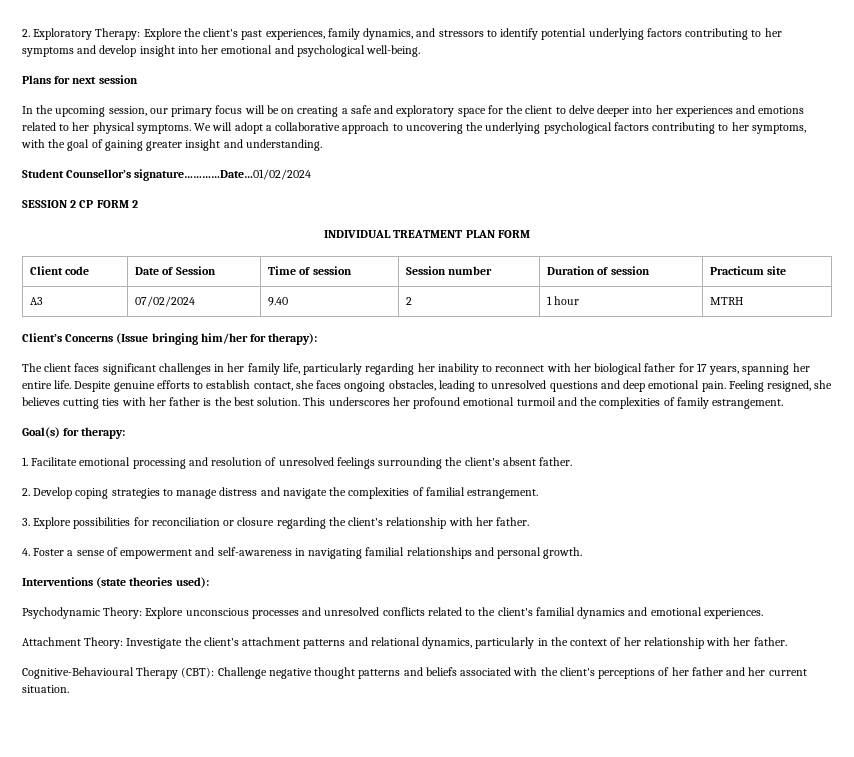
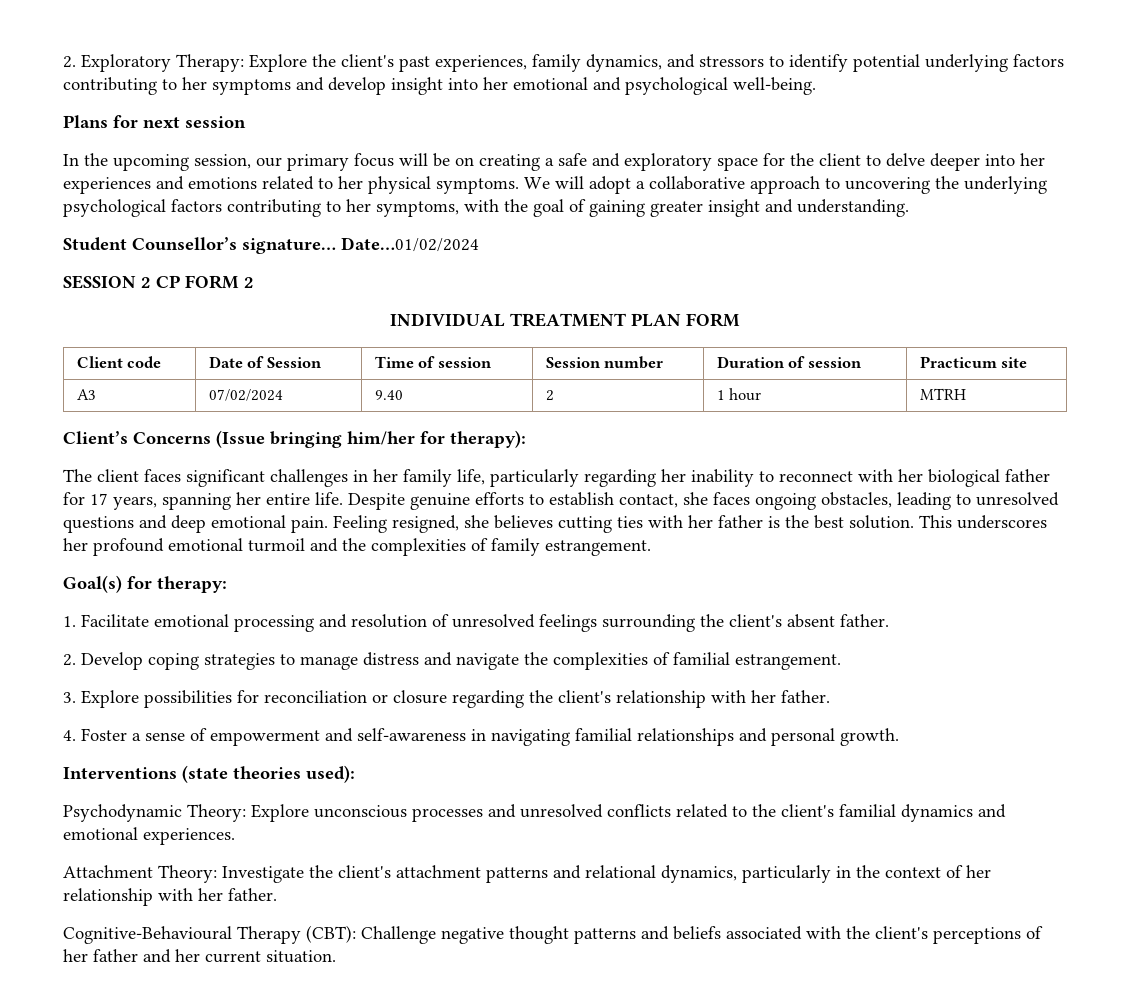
- Student Counsellor’s signature…………Date…01/02/2024
+ Student Counsellor’s signature… Date…01/02/2024

